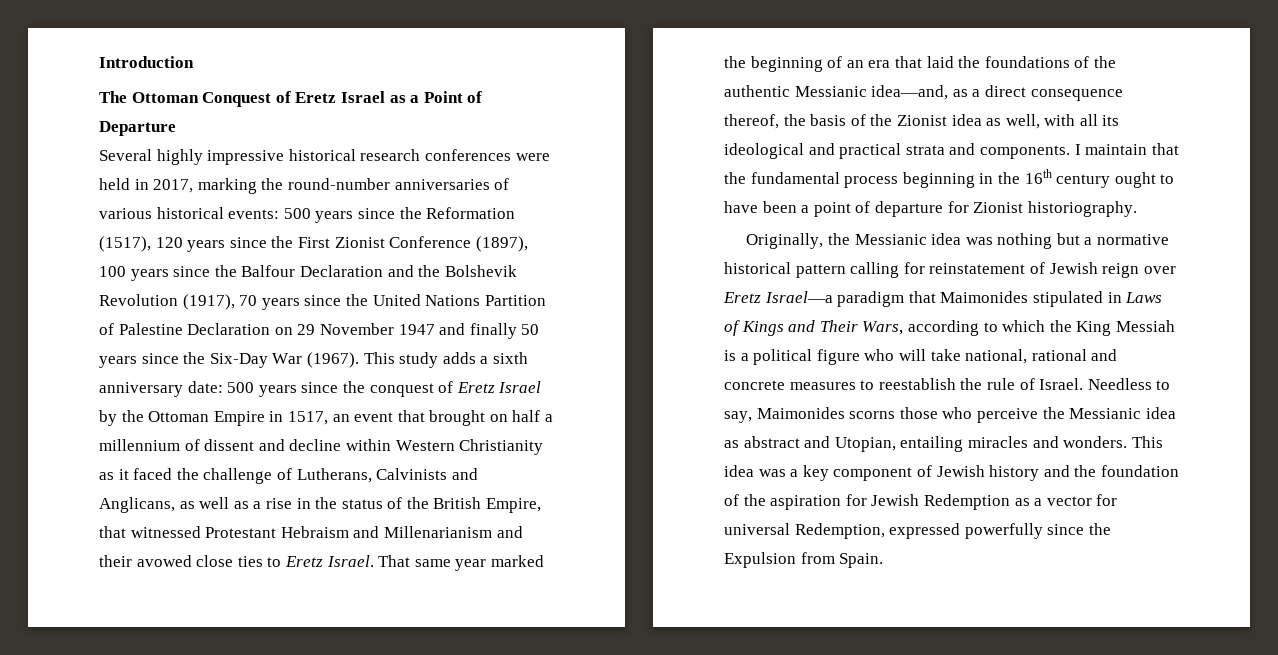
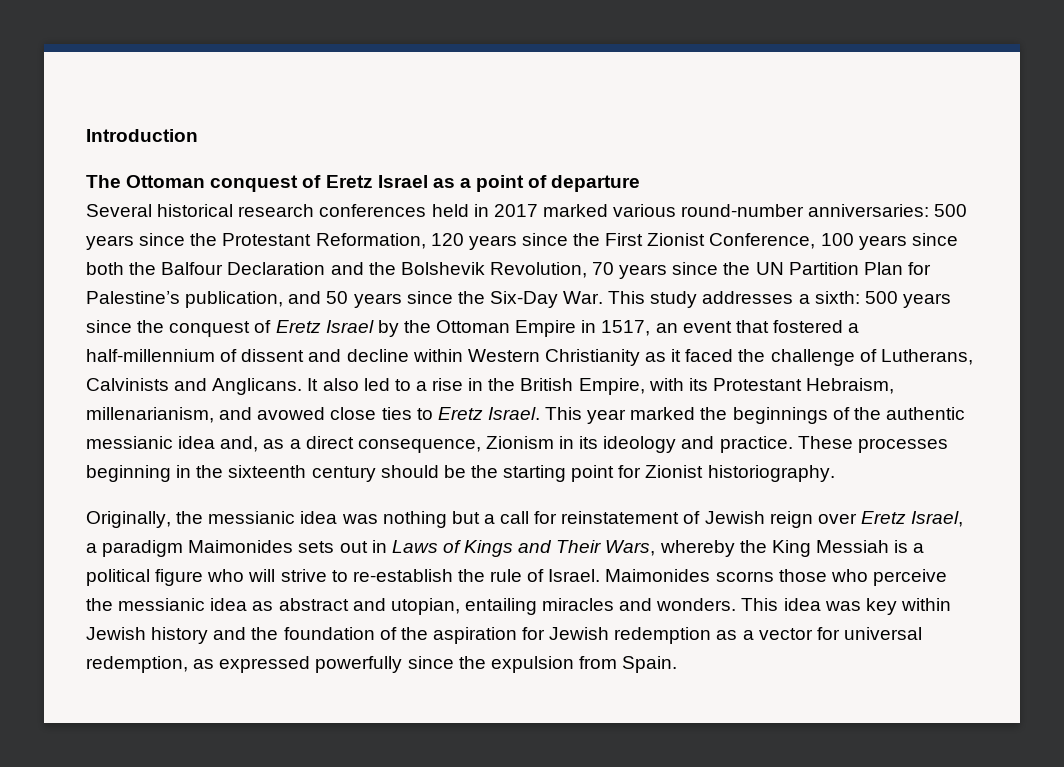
- The Ottoman Conquest of Eretz Israel as a Point of Departure
+ The Ottoman conquest of Eretz Israel as a point of departure
- Several highly impressive historical research conferences were held in 2017, marking the round-number anniversaries of various historical events: 500 years since the Reformation (1517), 120 years since the First Zionist Conference (1897), 100 years since the Balfour Declaration and the Bolshevik Revolution (1917), 70 years since the United Nations Partition of Palestine Declaration on 29 November 1947 and finally 50 years since the Six-Day War (1967). This study adds a sixth anniversary date:
+ Several historical research conferences held in 2017 marked various round-number anniversaries: 500 years since the Protestant Reformation, 120 years since the First Zionist Conference, 100 years since both the Balfour Declaration and the Bolshevik Revolution, 70 years since the UN Partition Plan for Palestine’s publication, and 50 years since the Six-Day War. This study addresses a sixth:
- 500 years since the conquest of Eretz Israel by the Ottoman Empire in 1517, an event that brought on half a millennium of dissent and decline within Western Christianity as it faced the challenge of Lutherans, Calvinists and Anglicans, as well as a rise in the status of the British Empire, that witnessed Protestant Hebraism and Millenarianism and their avowed close ties to Eretz Israel.
+ 500 years since the conquest of Eretz Israel by the Ottoman Empire in 1517, an event that fostered a half-millennium of dissent and decline within Western Christianity as it faced the challenge of Lutherans, Calvinists and Anglicans. It also led to a rise in the British Empire, with its Protestant Hebraism, millenarianism, and avowed close ties to Eretz Israel.
- That same year marked the beginning of an era that laid the foundations of the authentic Messianic idea—and, as a direct consequence thereof, the basis of the Zionist idea as well, with all its ideological and practical strata and components. I maintain that the fundamental process beginning in the 16th century ought to have been a point of departure for Zionist historiography.
+ This year marked the beginnings of the authentic messianic idea and, as a direct consequence, Zionism in its ideology and practice. These processes beginning in the sixteenth century should be the starting point for Zionist historiography.
- Originally, the Messianic idea was nothing but a normative historical pattern calling for reinstatement of Jewish reign over Eretz Israel—a paradigm that Maimonides stipulated in Laws of Kings and Their Wars, according to which the King Messiah is a political figure who will take national, rational and concrete measures to reestablish the rule of Israel.
+ Originally, the messianic idea was nothing but a call for reinstatement of Jewish reign over Eretz Israel, a paradigm Maimonides sets out in Laws of Kings and Their Wars, whereby the King Messiah is a political figure who will strive to re-establish the rule of Israel.
- Needless to say, Maimonides scorns those who perceive the Messianic idea as abstract and Utopian, entailing miracles and wonders.
+ Maimonides scorns those who perceive the messianic idea as abstract and utopian, entailing miracles and wonders.
- This idea was a key component of Jewish history and the foundation of the aspiration for Jewish Redemption as a vector for universal Redemption, expressed powerfully since the Expulsion from Spain.
+ This idea was key within Jewish history and the foundation of the aspiration for Jewish redemption as a vector for universal redemption, as expressed powerfully since the expulsion from Spain.

